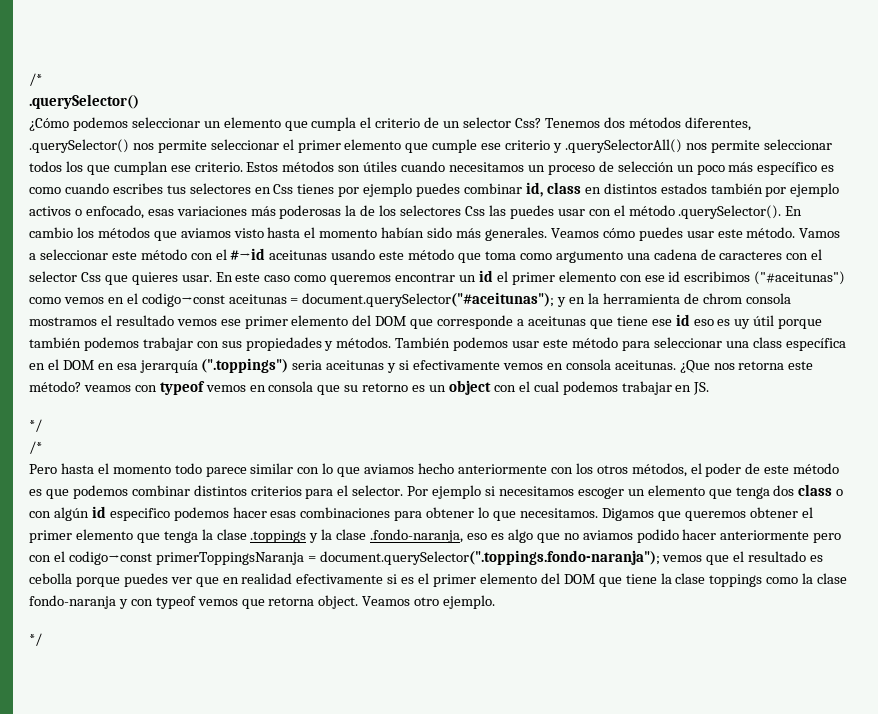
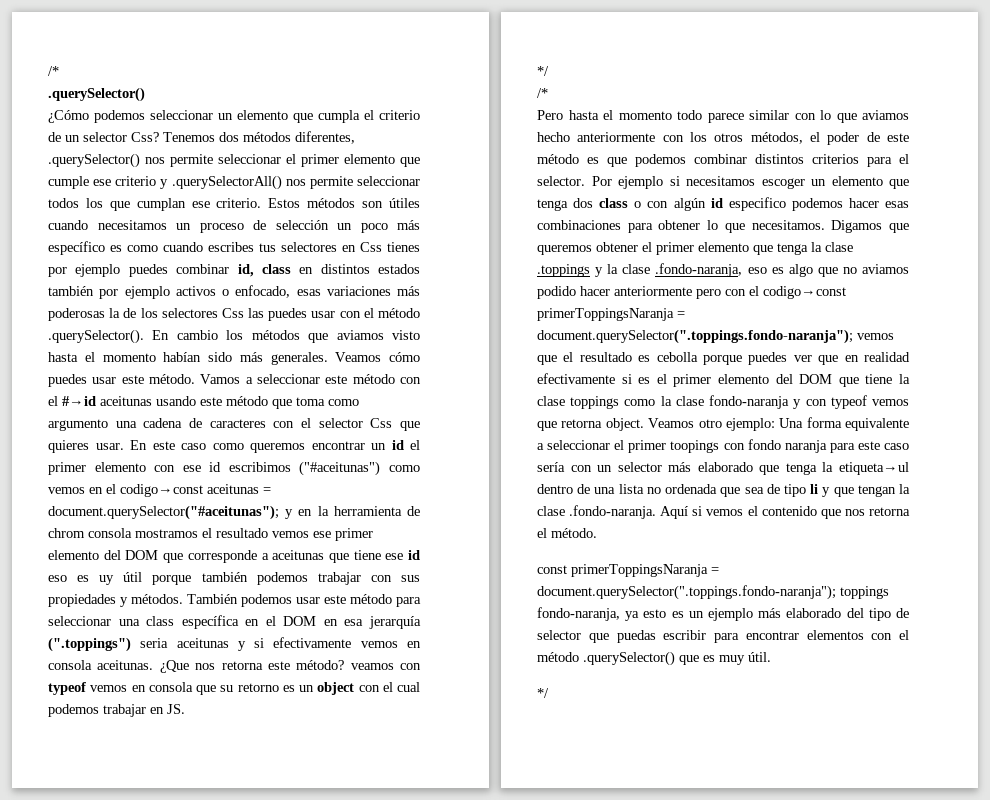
- Veamos otro ejemplo.
+ Veamos otro ejemplo: Una forma equivalente a seleccionar el primer toopings con fondo naranja para este caso sería con un selector más elaborado que tenga la etiqueta→ul dentro de una lista no ordenada que sea de tipo li y que tengan la clase .fondo-naranja. Aquí si vemos el contenido que nos retorna el método.
+ const primerToppingsNaranja = document.querySelector(".toppings.fondo-naranja"); toppings fondo-naranja, ya esto es un ejemplo más elaborado del tipo de selector que puedas escribir para encontrar elementos con el método .querySelector() que es muy útil.

